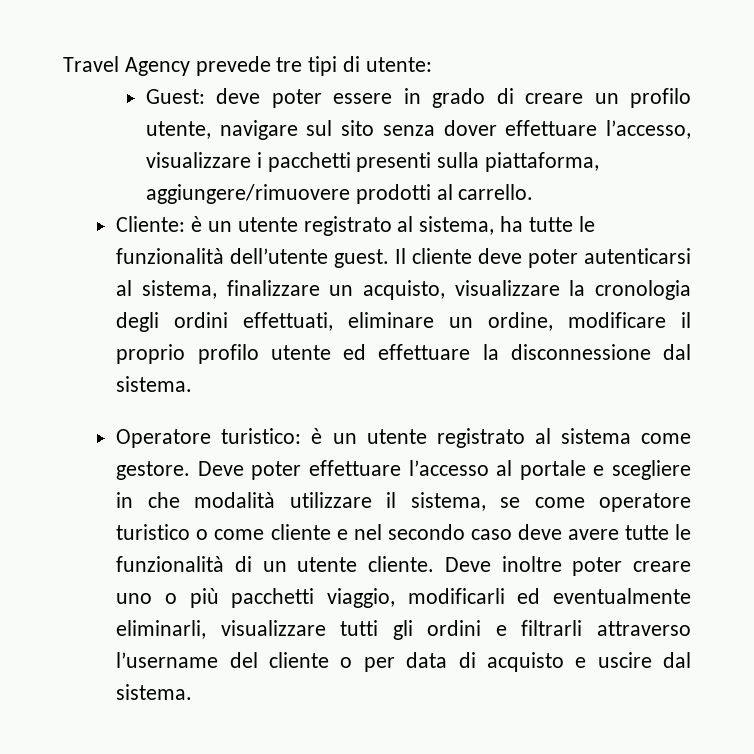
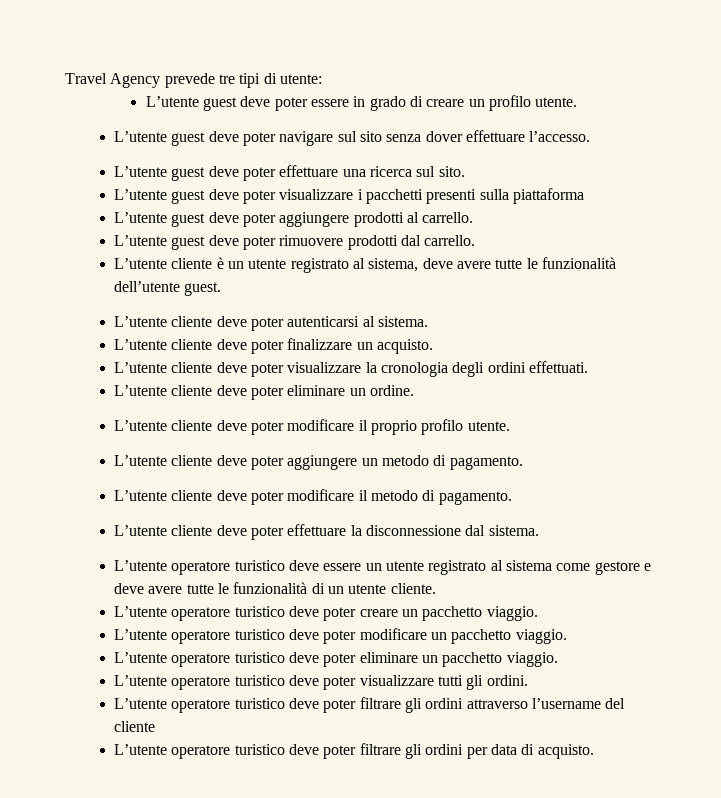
- Guest: deve poter essere in grado di creare un profilo utente, navigare sul sito senza dover effettuare l’accesso, visualizzare i pacchetti presenti sulla piattaforma, aggiungere/rimuovere prodotti al carrello.
- Cliente: è un utente registrato al sistema, ha tutte le funzionalità dell’utente guest. Il cliente deve poter autenticarsi al sistema, finalizzare un acquisto, visualizzare la cronologia degli ordini effettuati, eliminare un ordine, modificare il proprio profilo utente ed effettuare la disconnessione dal sistema.
+ L’utente guest deve poter essere in grado di creare un profilo utente.
+ L’utente guest deve poter navigare sul sito senza dover effettuare l’accesso.
+ L’utente guest deve poter effettuare una ricerca sul sito.
+ L’utente guest deve poter visualizzare i pacchetti presenti sulla piattaforma
+ L’utente guest deve poter aggiungere prodotti al carrello.
+ L’utente guest deve poter rimuovere prodotti dal carrello.
+ L’utente cliente è un utente registrato al sistema, deve avere tutte le funzionalità dell’utente guest.
+ L’utente cliente deve poter autenticarsi al sistema.
+ L’utente cliente deve poter finalizzare un acquisto.
+ L’utente cliente deve poter visualizzare la cronologia degli ordini effettuati.
+ L’utente cliente deve poter eliminare un ordine.
+ L’utente cliente deve poter modificare il proprio profilo utente.
+ L’utente cliente deve poter aggiungere un metodo di pagamento.
+ L’utente cliente deve poter modificare il metodo di pagamento.
+ L’utente cliente deve poter effettuare la disconnessione dal sistema.
- Operatore turistico: è un utente registrato al sistema come gestore. Deve poter effettuare l’accesso al portale e scegliere in che modalità utilizzare il sistema, se come operatore turistico o come cliente e nel secondo caso deve avere tutte le funzionalità di un utente cliente. Deve inoltre poter creare uno o più pacchetti viaggio, modificarli ed eventualmente eliminarli, visualizzare tutti gli ordini e filtrarli attraverso l’username del cliente o per data di acquisto e uscire dal sistema.
+ L’utente operatore turistico deve essere un utente registrato al sistema come gestore e deve avere tutte le funzionalità di un utente cliente.
+ L’utente operatore turistico deve poter creare un pacchetto viaggio.
+ L’utente operatore turistico deve poter modificare un pacchetto viaggio.
+ L’utente operatore turistico deve poter eliminare un pacchetto viaggio.
+ L’utente operatore turistico deve poter visualizzare tutti gli ordini.
+ L’utente operatore turistico deve poter filtrare gli ordini attraverso l’username del cliente
+ L’utente operatore turistico deve poter filtrare gli ordini per data di acquisto.

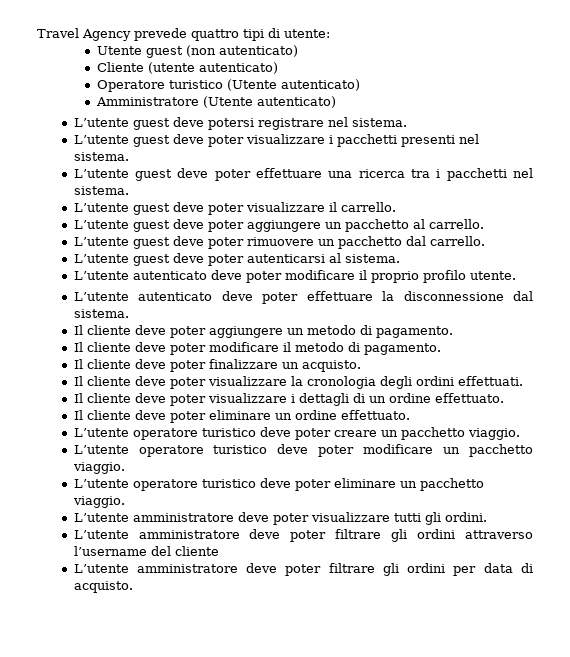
- Travel Agency prevede tre tipi di utente:
+ Travel Agency prevede quattro tipi di utente:
- L’utente guest deve poter essere in grado di creare un profilo utente.
- L’utente guest deve poter navigare sul sito senza dover effettuare l’accesso.
- L’utente guest deve poter effettuare una ricerca sul sito.
+ Utente guest (non autenticato)
+ Cliente (utente autenticato)
+ Operatore turistico (Utente autenticato)
+ Amministratore (Utente autenticato)
+ L’utente guest deve potersi registrare nel sistema.
- L’utente guest deve poter visualizzare i pacchetti presenti sulla piattaforma
+ L’utente guest deve poter visualizzare i pacchetti presenti nel sistema.
+ L’utente guest deve poter effettuare una ricerca tra i pacchetti nel sistema.
+ L’utente guest deve poter visualizzare il carrello.
- L’utente guest deve poter aggiungere prodotti al carrello.
+ L’utente guest deve poter aggiungere un pacchetto al carrello.
- L’utente guest deve poter rimuovere prodotti dal carrello.
+ L’utente guest deve poter rimuovere un pacchetto dal carrello.
- L’utente cliente è un utente registrato al sistema, deve avere tutte le funzionalità dell’utente guest.
- L’utente cliente deve poter autenticarsi al sistema.
+ L’utente guest deve poter autenticarsi al sistema.
- L’utente cliente deve poter finalizzare un acquisto.
+ L’utente autenticato deve poter modificare il proprio profilo utente.
+ L’utente autenticato deve poter effettuare la disconnessione dal sistema.
+ Il cliente deve poter aggiungere un metodo di pagamento.
+ Il cliente deve poter modificare il metodo di pagamento.
+ Il cliente deve poter finalizzare un acquisto.
- L’utente cliente deve poter visualizzare la cronologia degli ordini effettuati.
+ Il cliente deve poter visualizzare la cronologia degli ordini effettuati.
- L’utente cliente deve poter eliminare un ordine.
- L’utente cliente deve poter modificare il proprio profilo utente.
- L’utente cliente deve poter aggiungere un metodo di pagamento.
- L’utente cliente deve poter modificare il metodo di pagamento.
- L’utente cliente deve poter effettuare la disconnessione dal sistema.
- L’utente operatore turistico deve essere un utente registrato al sistema come gestore e deve avere tutte le funzionalità di un utente cliente.
+ Il cliente deve poter visualizzare i dettagli di un ordine effettuato.
+ Il cliente deve poter eliminare un ordine effettuato.
- L’utente operatore turistico deve poter visualizzare tutti gli ordini.
+ L’utente amministratore deve poter visualizzare tutti gli ordini.
- L’utente operatore turistico deve poter filtrare gli ordini attraverso l’username del cliente
+ L’utente amministratore deve poter filtrare gli ordini attraverso l’username del cliente
- L’utente operatore turistico deve poter filtrare gli ordini per data di acquisto.
+ L’utente amministratore deve poter filtrare gli ordini per data di acquisto.

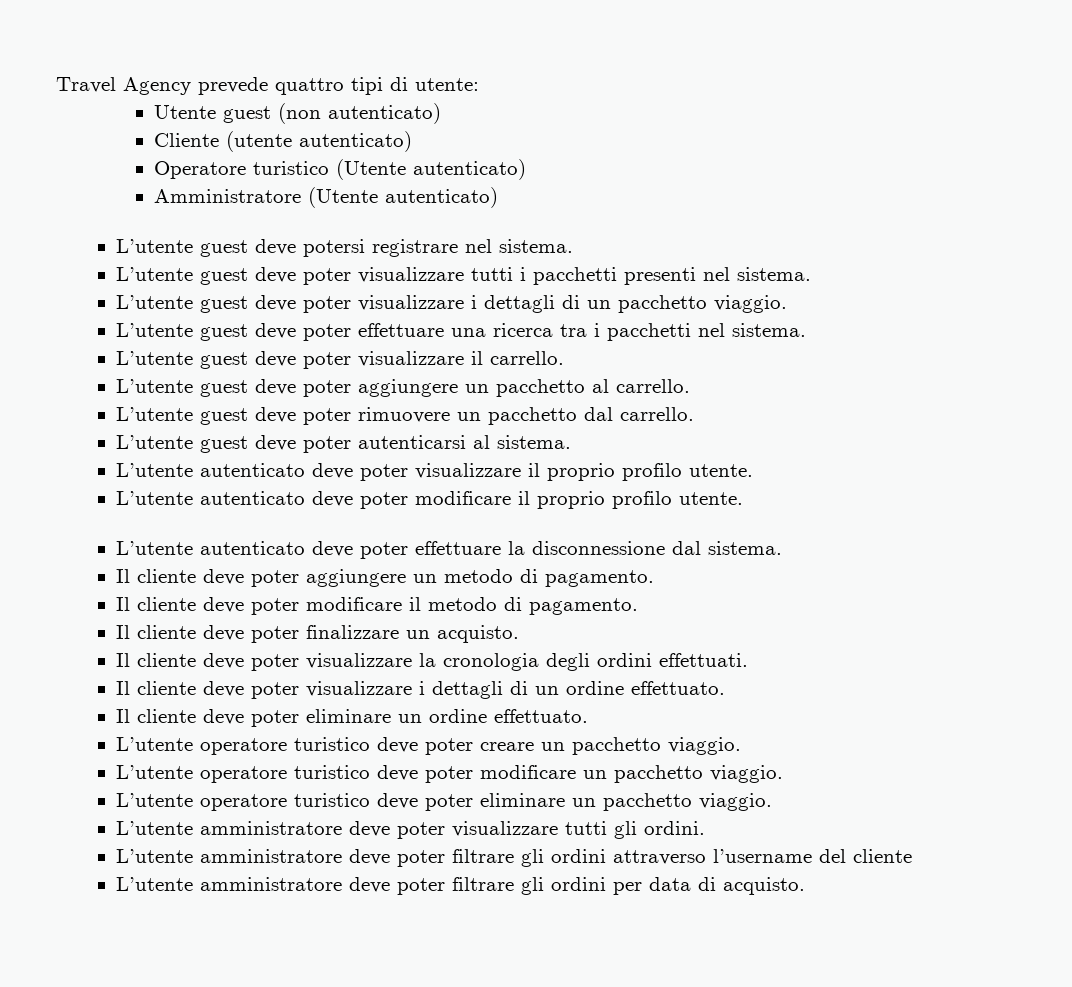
- L’utente guest deve poter visualizzare i pacchetti presenti nel sistema.
+ L’utente guest deve poter visualizzare tutti i pacchetti presenti nel sistema.
+ L’utente guest deve poter visualizzare i dettagli di un pacchetto viaggio.
+ L’utente autenticato deve poter visualizzare il proprio profilo utente.

